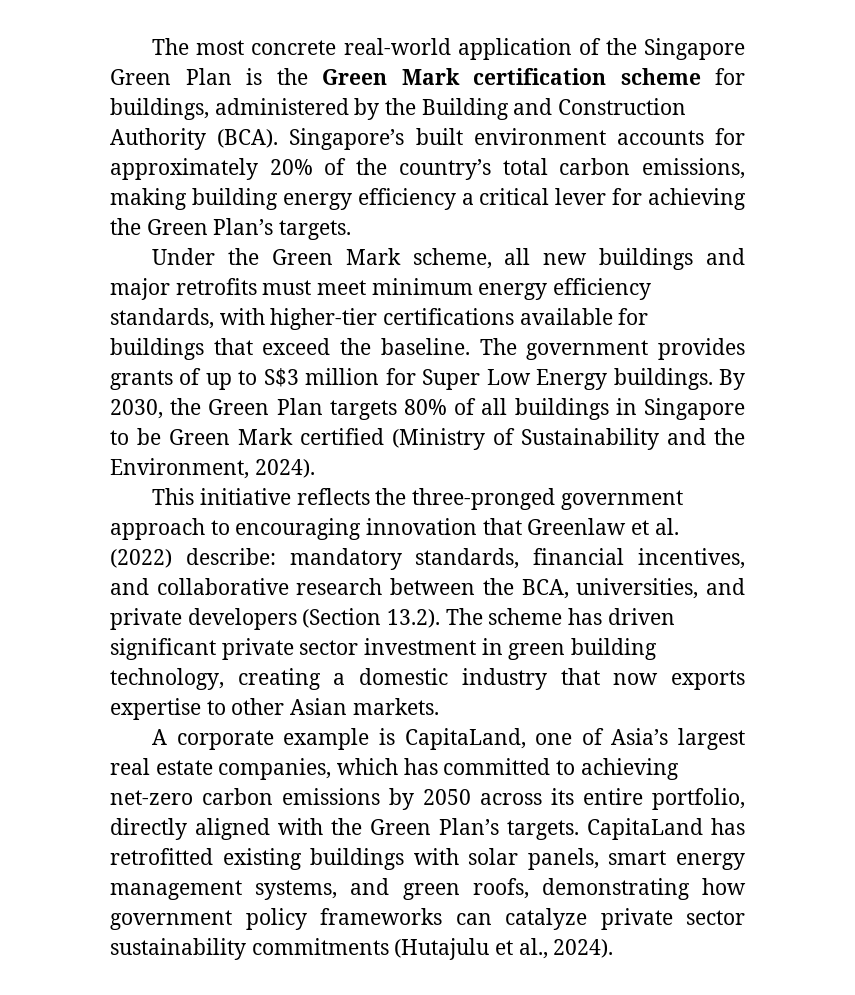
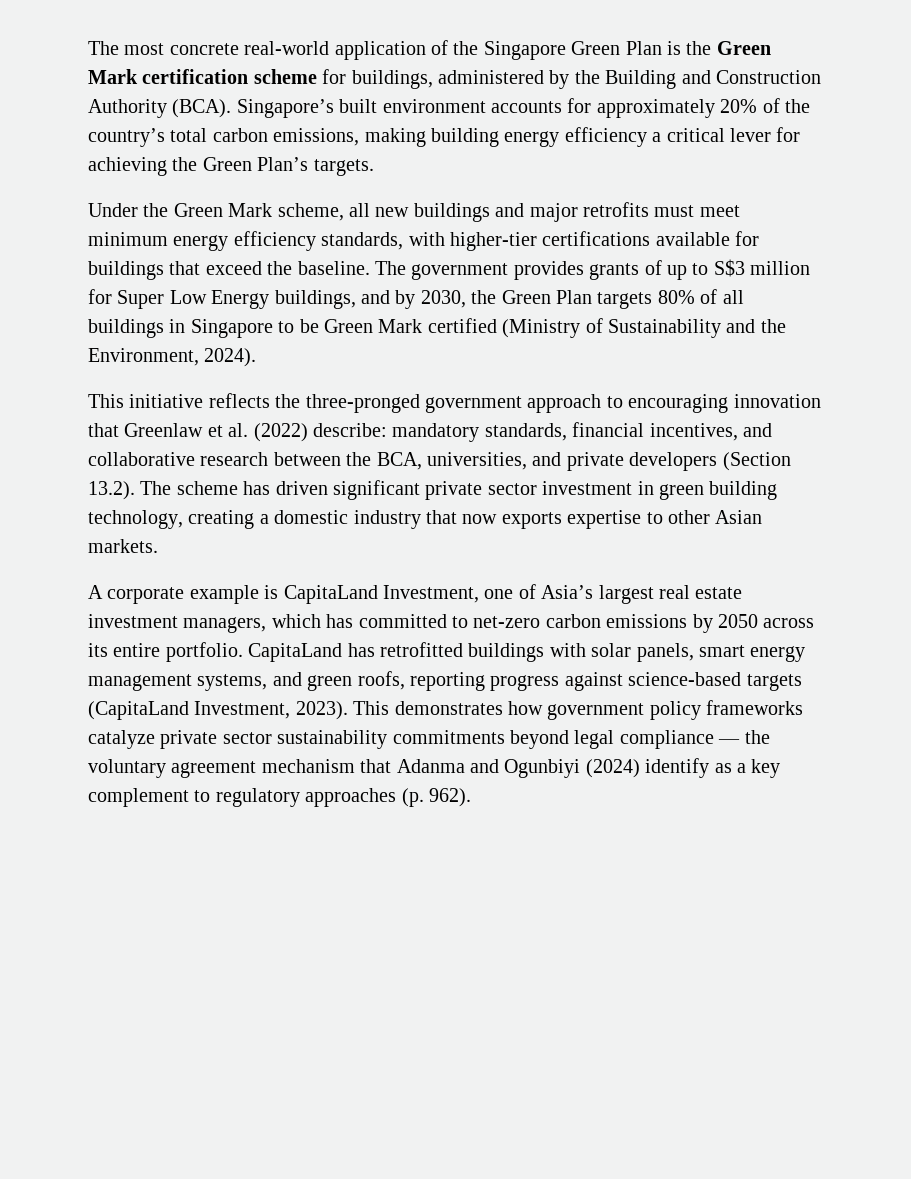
- The government provides grants of up to S$3 million for Super Low Energy buildings. By 2030, the Green Plan targets 80% of all buildings in Singapore to be Green Mark certified (Ministry of Sustainability and the Environment, 2024).
+ The government provides grants of up to S$3 million for Super Low Energy buildings, and by 2030, the Green Plan targets 80% of all buildings in Singapore to be Green Mark certified (Ministry of Sustainability and the Environment, 2024).
- A corporate example is CapitaLand, one of Asia’s largest real estate companies, which has committed to achieving net-zero carbon emissions by 2050 across its entire portfolio, directly aligned with the Green Plan’s targets.
+ A corporate example is CapitaLand Investment, one of Asia’s largest real estate investment managers, which has committed to net-zero carbon emissions by 2050 across its entire portfolio.
- CapitaLand has retrofitted existing buildings with solar panels, smart energy management systems, and green roofs, demonstrating how government policy frameworks can catalyze private sector sustainability commitments (Hutajulu et al., 2024).
+ CapitaLand has retrofitted buildings with solar panels, smart energy management systems, and green roofs, reporting progress against science-based targets (CapitaLand Investment, 2023). This demonstrates how government policy frameworks catalyze private sector sustainability commitments beyond legal compliance — the voluntary agreement mechanism that Adanma and Ogunbiyi (2024) identify as a key complement to regulatory approaches (p. 962).

